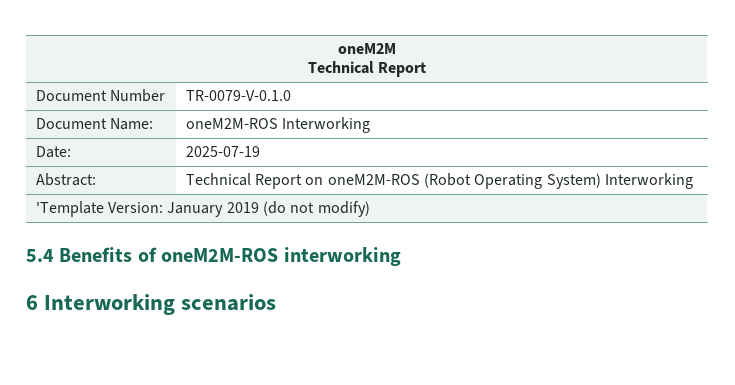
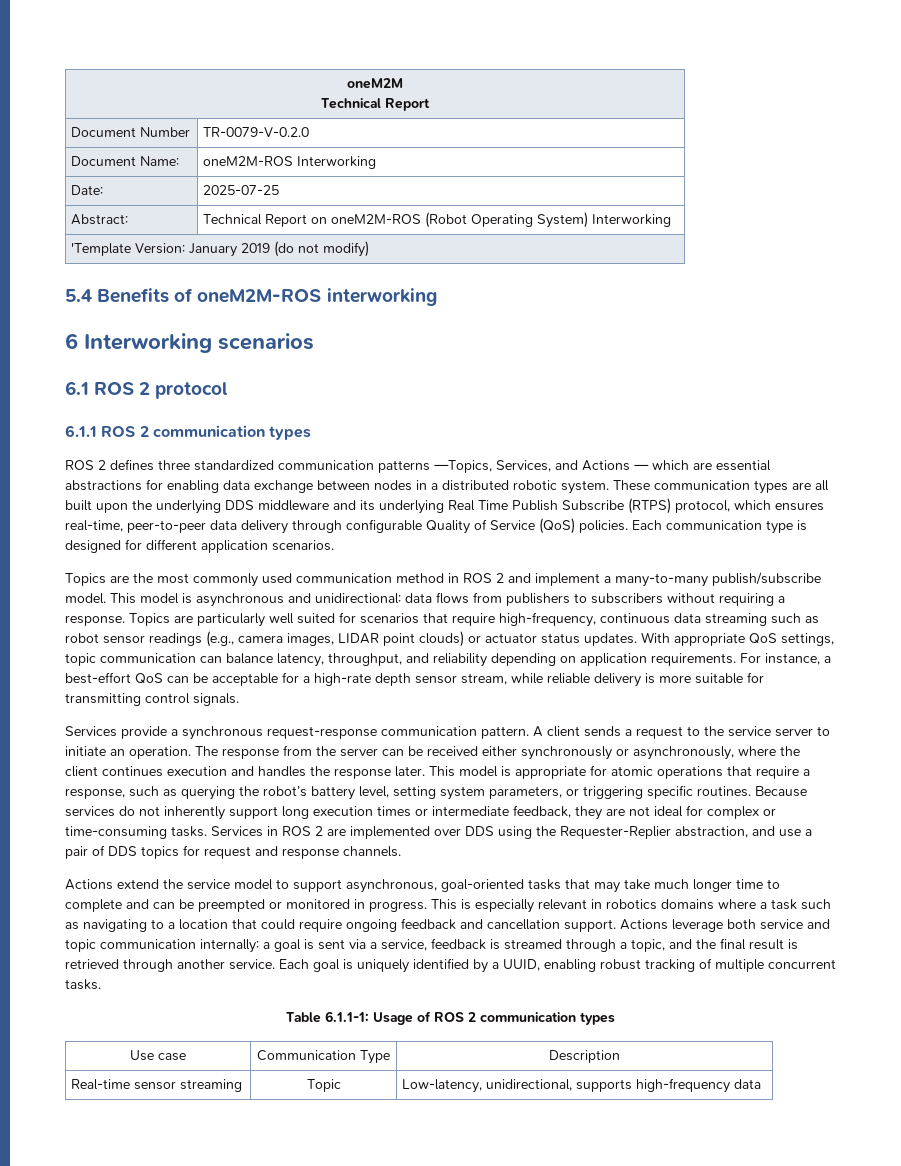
- Document Number | TR-0079-V-0.1.0
+ Document Number | TR-0079-V-0.2.0
- Date: | 2025-07-19
+ Date: | 2025-07-25
+ 6.1 ROS 2 protocol
+ 6.1.1 ROS 2 communication types
+ ROS 2 defines three standardized communication patterns —Topics, Services, and Actions — which are essential abstractions for enabling data exchange between nodes in a distributed robotic system. These communication types are all built upon the underlying DDS middleware and its underlying Real Time Publish Subscribe (RTPS) protocol, which ensures real-time, peer-to-peer data delivery through configurable Quality of Service (QoS) policies. Each communication type is designed for different application scenarios.
+ Topics are the most commonly used communication method in ROS 2 and implement a many-to-many publish/subscribe model. This model is asynchronous and unidirectional: data flows from publishers to subscribers without requiring a response. Topics are particularly well suited for scenarios that require high-frequency, continuous data streaming such as robot sensor readings (e.g., camera images, LIDAR point clouds) or actuator status updates. With appropriate QoS settings, topic communication can balance latency, throughput, and reliability depending on application requirements. For instance, a best-effort QoS can be acceptable for a high-rate depth sensor stream, while reliable delivery is more suitable for transmitting control signals.
+ Services provide a synchronous request-response communication pattern. A client sends a request to the service server to initiate an operation. The response from the server can be received either synchronously or asynchronously, where the client continues execution and handles the response later. This model is appropriate for atomic operations that require a response, such as querying the robot’s battery level, setting system parameters, or triggering specific routines. Because services do not inherently support long execution times or intermediate feedback, they are not ideal for complex or time-consuming tasks. Services in ROS 2 are implemented over DDS using the Requester-Replier abstraction, and use a pair of DDS topics for request and response channels.
+ Actions extend the service model to support asynchronous, goal-oriented tasks that may take much longer time to complete and can be preempted or monitored in progress. This is especially relevant in robotics domains where a task such as navigating to a location that could require ongoing feedback and cancellation support. Actions leverage both service and topic communication internally: a goal is sent via a service, feedback is streamed through a topic, and the final result is retrieved through another service. Each goal is uniquely identified by a UUID, enabling robust tracking of multiple concurrent tasks.
+ Table 6.1.1-1: Usage of ROS 2 communication types
+ Use case | Communication Type | Description
+ Real-time sensor streaming | Topic | Low-latency, unidirectional, supports high-frequency data

